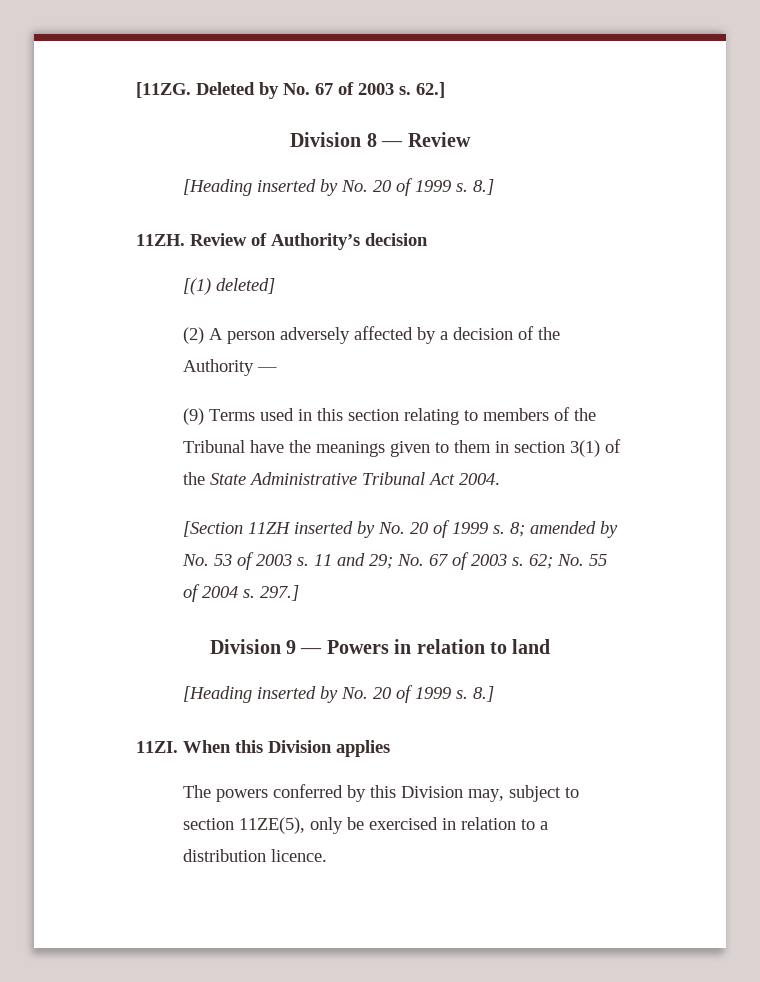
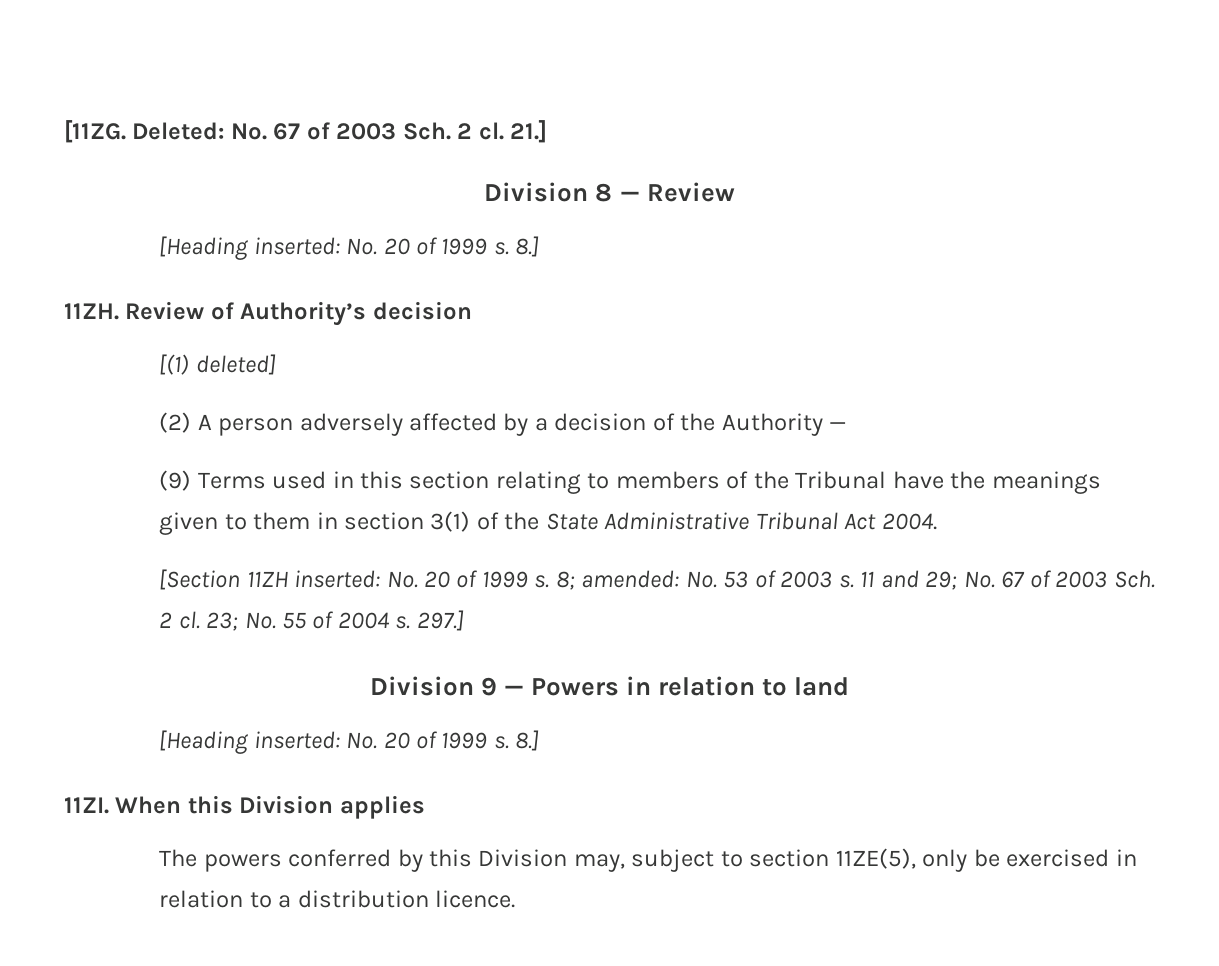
- Deleted by No. 67 of 2003 s. 62.]
+ Deleted: No. 67 of 2003 Sch. 2 cl. 21.]
  Division 8 — Review
- [Heading inserted by No. 20 of 1999 s.
+ [Heading inserted: No. 20 of 1999 s.
- [Section 11ZH inserted by No. 20 of 1999 s.
+ [Section 11ZH inserted: No. 20 of 1999 s.
- 8; amended by No. 53 of 2003 s.
+ 8; amended: No. 53 of 2003 s.
- 11 and 29; No. 67 of 2003 s. 62; No. 55 of 2004 s.
+ 11 and 29; No. 67 of 2003 Sch. 2 cl. 23; No. 55 of 2004 s.
  Division 9 — Powers in relation to land
- [Heading inserted by No. 20 of 1999 s.
+ [Heading inserted: No. 20 of 1999 s.

